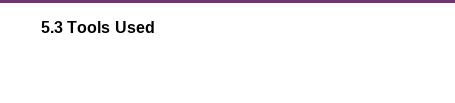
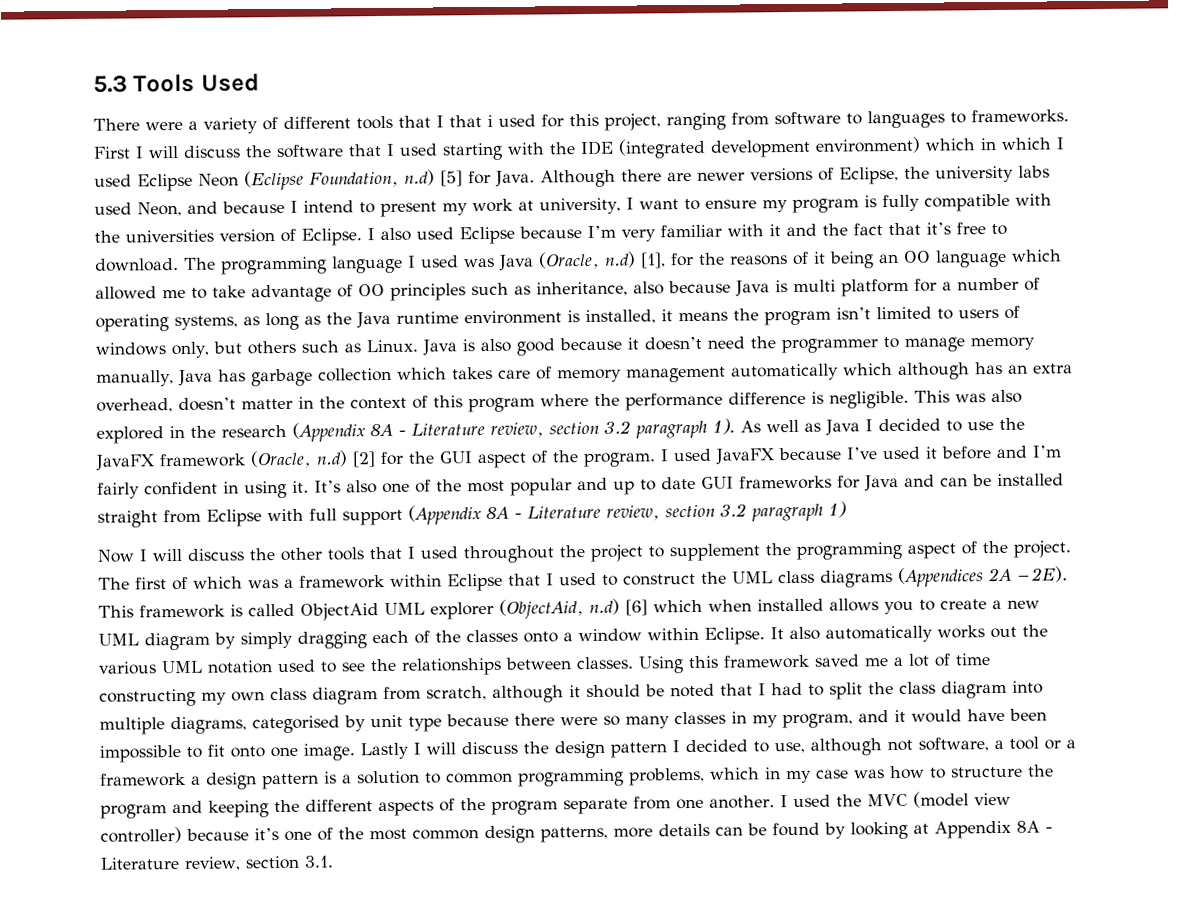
+ There were a variety of different tools that I that i used for this project, ranging from software to languages to frameworks. First I will discuss the software that I used starting with the IDE (integrated development environment) which in which I used Eclipse Neon (Eclipse Foundation, n.d) [5] for Java. Although there are newer versions of Eclipse, the university labs used Neon, and because I intend to present my work at university, I want to ensure my program is fully compatible with the universities version of Eclipse. I also used Eclipse because I’m very familiar with it and the fact that it’s free to download. The programming language I used was Java (Oracle, n.d) [1], for the reasons of it being an OO language which allowed me to take advantage of OO principles such as inheritance, also because Java is multi platform for a number of operating systems, as long as the Java runtime environment is installed, it means the program isn’t limited to users of windows only, but others such as Linux. Java is also good because it doesn’t need the programmer to manage memory manually, Java has garbage collection which takes care of memory management automatically which although has an extra overhead, doesn’t matter in the context of this program where the performance difference is negligible. This was also explored in the research (Appendix 8A - Literature review, section 3.2 paragraph 1). As well as Java I decided to use the JavaFX framework (Oracle, n.d) [2] for the GUI aspect of the program. I used JavaFX because I’ve used it before and I’m fairly confident in using it. It’s also one of the most popular and up to date GUI frameworks for Java and can be installed straight from Eclipse with full support (Appendix 8A - Literature review, section 3.2 paragraph 1)
+ Now I will discuss the other tools that I used throughout the project to supplement the programming aspect of the project. The first of which was a framework within Eclipse that I used to construct the UML class diagrams (Appendices 2A – 2E). This framework is called ObjectAid UML explorer (ObjectAid, n.d) [6] which when installed allows you to create a new UML diagram by simply dragging each of the classes onto a window within Eclipse. It also automatically works out the various UML notation used to see the relationships between classes. Using this framework saved me a lot of time constructing my own class diagram from scratch, although it should be noted that I had to split the class diagram into multiple diagrams, categorised by unit type because there were so many classes in my program, and it would have been impossible to fit onto one image. Lastly I will discuss the design pattern I decided to use, although not software, a tool or a framework a design pattern is a solution to common programming problems, which in my case was how to structure the program and keeping the different aspects of the program separate from one another. I used the MVC (model view controller) because it’s one of the most common design patterns, more details can be found by looking at Appendix 8A - Literature review, section 3.1.

